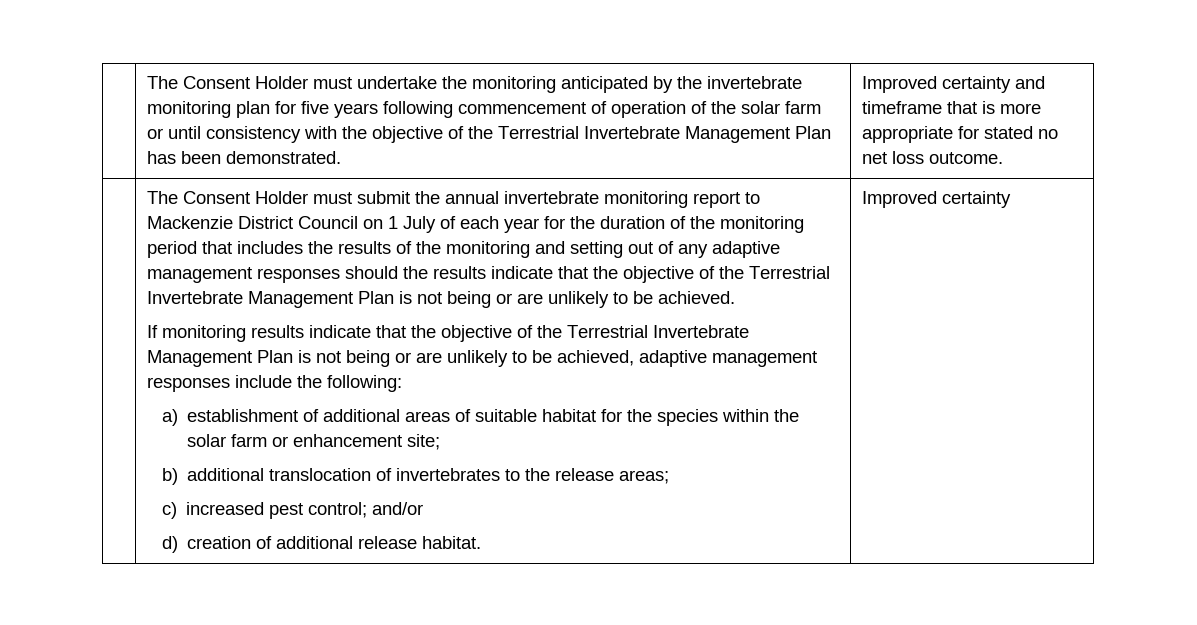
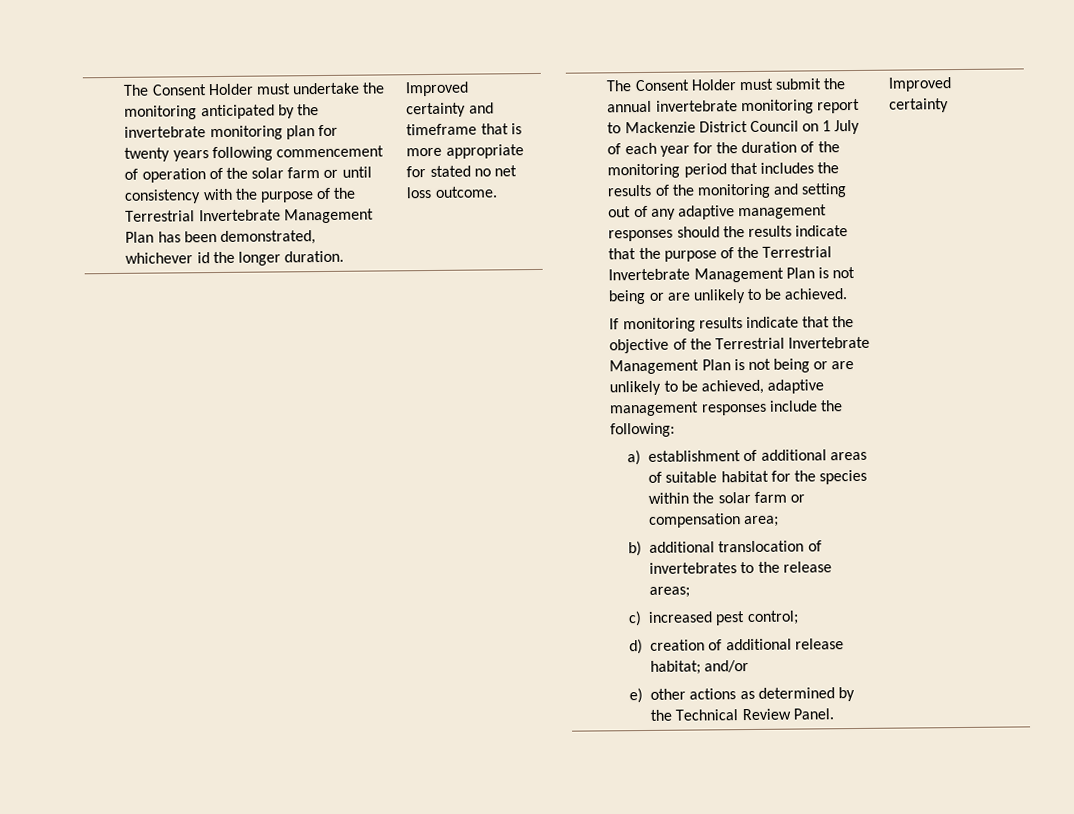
- The Consent Holder must undertake the monitoring anticipated by the invertebrate monitoring plan for five years following commencement of operation of the solar farm or until consistency with the objective of the Terrestrial Invertebrate Management Plan has been demonstrated.
+ The Consent Holder must undertake the monitoring anticipated by the invertebrate monitoring plan for twenty years following commencement of operation of the solar farm or until consistency with the purpose of the Terrestrial Invertebrate Management Plan has been demonstrated, whichever id the longer duration.
- The Consent Holder must submit the annual invertebrate monitoring report to Mackenzie District Council on 1 July of each year for the duration of the monitoring period that includes the results of the monitoring and setting out of any adaptive management responses should the results indicate that the objective of the Terrestrial Invertebrate Management Plan is not being or are unlikely to be achieved.
+ The Consent Holder must submit the annual invertebrate monitoring report to Mackenzie District Council on 1 July of each year for the duration of the monitoring period that includes the results of the monitoring and setting out of any adaptive management responses should the results indicate that the purpose of the Terrestrial Invertebrate Management Plan is not being or are unlikely to be achieved.
- a) establishment of additional areas of suitable habitat for the species within the solar farm or enhancement site;
+ a) establishment of additional areas of suitable habitat for the species within the solar farm or compensation area;
- c) increased pest control; and/or
+ c) increased pest control;
- d) creation of additional release habitat.
+ d) creation of additional release habitat; and/or
+ e) other actions as determined by the Technical Review Panel.

